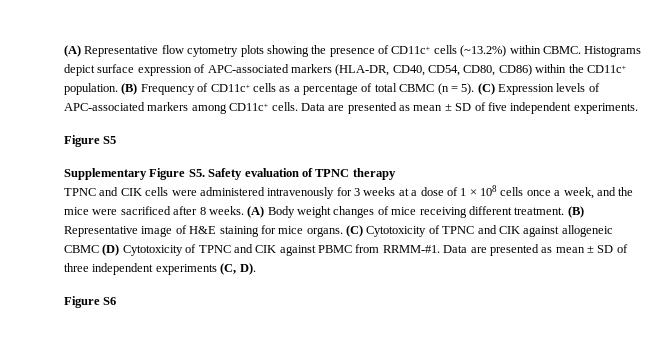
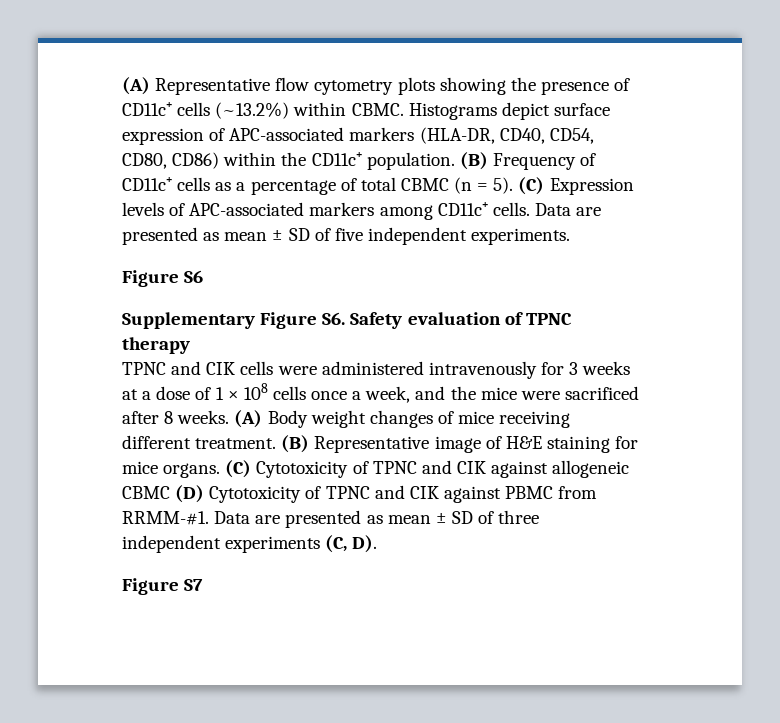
- Figure S5
+ Figure S6
- Supplementary Figure S5. Safety evaluation of TPNC therapy
+ Supplementary Figure S6. Safety evaluation of TPNC therapy
- Figure S6
+ Figure S7

